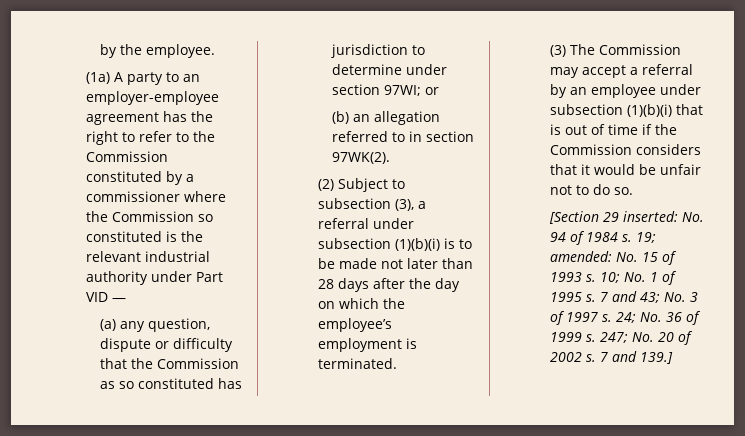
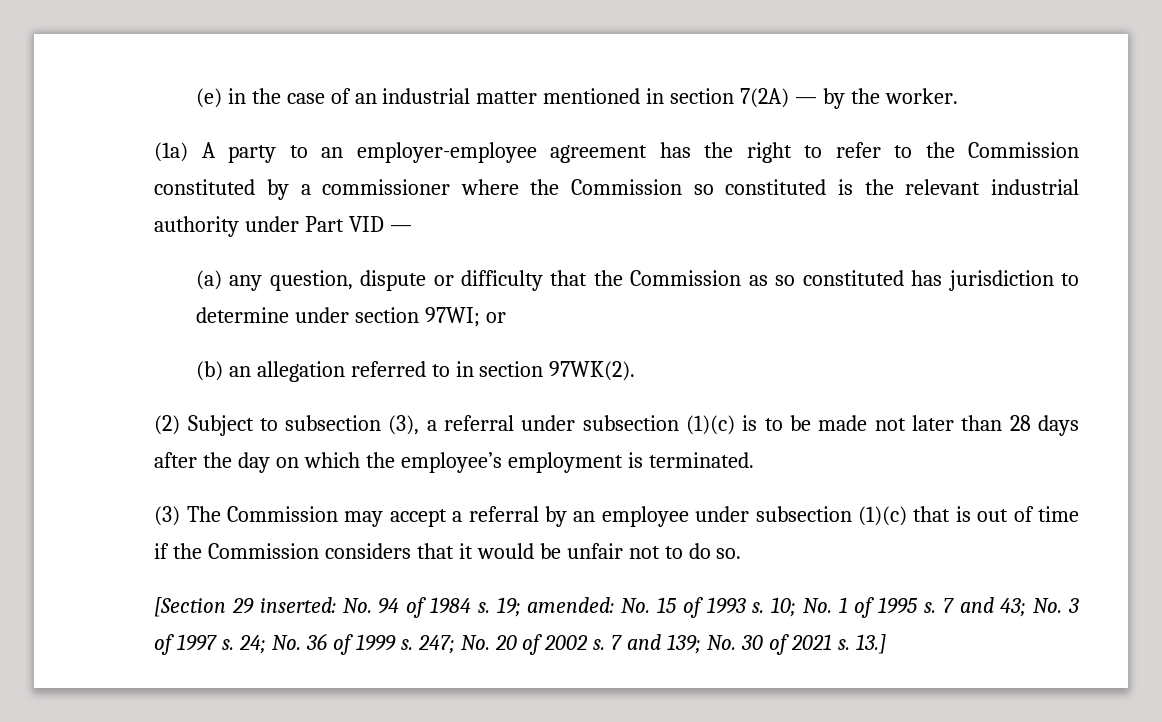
- by the employee.
+ (e) in the case of an industrial matter mentioned in section 7(2A) — by the worker.
- (2) Subject to subsection (3), a referral under subsection (1)(b)(i) is to be made not later than 28 days after the day on which the employee’s employment is terminated.
+ (2) Subject to subsection (3), a referral under subsection (1)(c) is to be made not later than 28 days after the day on which the employee’s employment is terminated.
- (3) The Commission may accept a referral by an employee under subsection (1)(b)(i) that is out of time if the Commission considers that it would be unfair not to do so.
+ (3) The Commission may accept a referral by an employee under subsection (1)(c) that is out of time if the Commission considers that it would be unfair not to do so.
- 7 and 139.]
+ 7 and 139; No. 30 of 2021 s. 13.]

